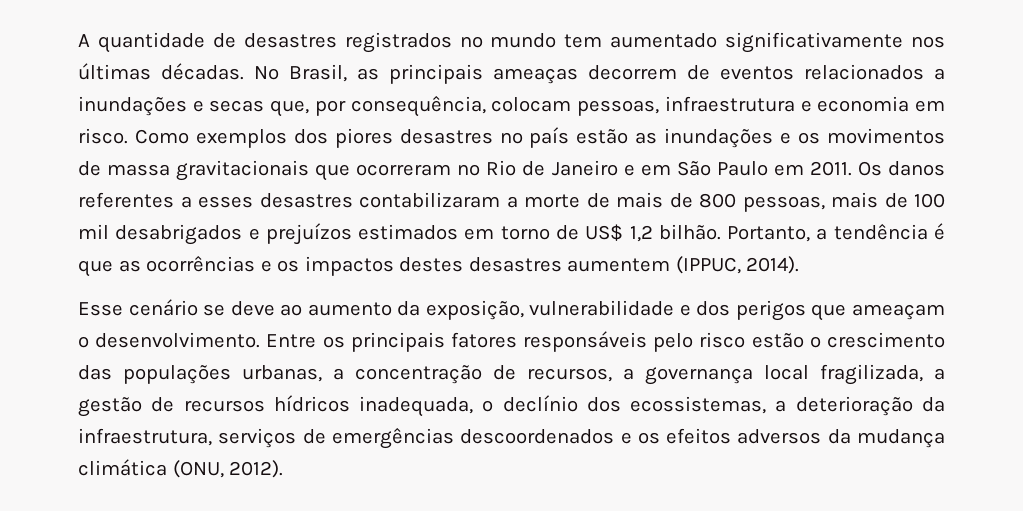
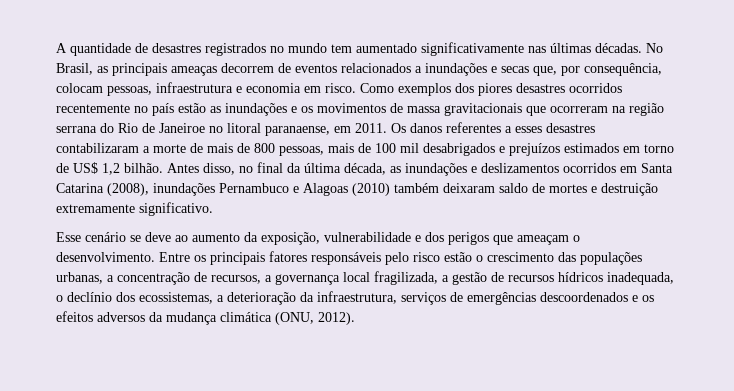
- A quantidade de desastres registrados no mundo tem aumentado significativamente nos últimas décadas.
+ A quantidade de desastres registrados no mundo tem aumentado significativamente nas últimas décadas.
- Como exemplos dos piores desastres no país estão as inundações e os movimentos de massa gravitacionais que ocorreram no Rio de Janeiro e em São Paulo em 2011.
+ Como exemplos dos piores desastres ocorridos recentemente no país estão as inundações e os movimentos de massa gravitacionais que ocorreram na região serrana do Rio de Janeiroe no litoral paranaense, em 2011.
- Portanto, a tendência é que as ocorrências e os impactos destes desastres aumentem (IPPUC, 2014).
+ Antes disso, no final da última década, as inundações e deslizamentos ocorridos em Santa Catarina (2008), inundações Pernambuco e Alagoas (2010) também deixaram saldo de mortes e destruição extremamente significativo.

